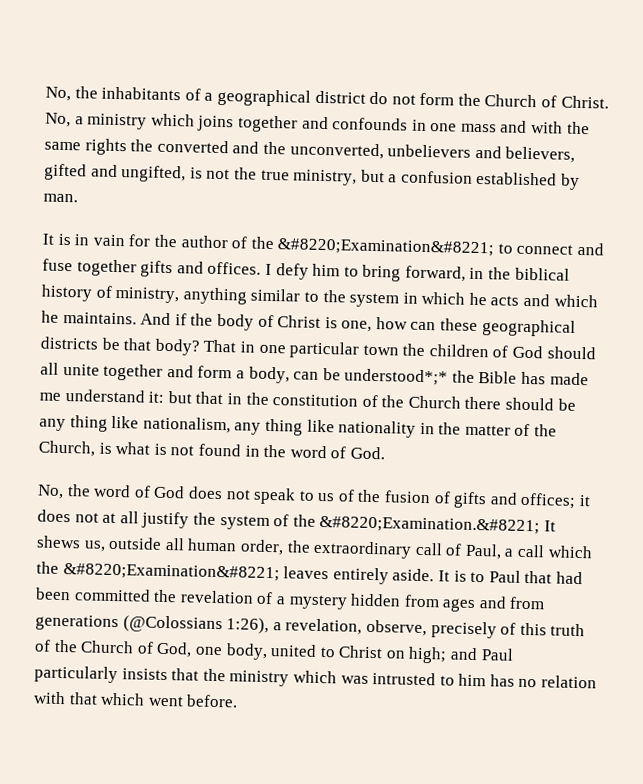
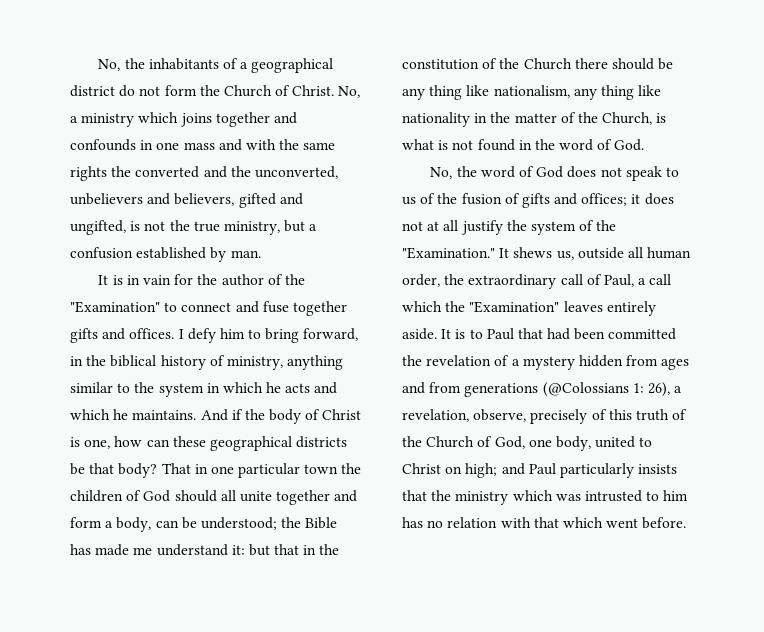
- It is in vain for the author of the &#8220;Examination&#8221; to connect and fuse together gifts and offices.
+ It is in vain for the author of the "Examination" to connect and fuse together gifts and offices.
- That in one particular town the children of God should all unite together and form a body, can be understood*;* the Bible has made me understand it:
+ That in one particular town the children of God should all unite together and form a body, can be understood; the Bible has made me understand it:
- No, the word of God does not speak to us of the fusion of gifts and offices; it does not at all justify the system of the &#8220;Examination.&#8221; It shews us, outside all human order, the extraordinary call of Paul, a call which the &#8220;Examination&#8221; leaves entirely aside.
+ No, the word of God does not speak to us of the fusion of gifts and offices; it does not at all justify the system of the "Examination." It shews us, outside all human order, the extraordinary call of Paul, a call which the "Examination" leaves entirely aside.
- It is to Paul that had been committed the revelation of a mystery hidden from ages and from generations (@Colossians 1:26), a revelation, observe, precisely of this truth of the Church of God, one body, united to Christ on high; and Paul particularly insists that the ministry which was intrusted to him has no relation with that which went before.
+ It is to Paul that had been committed the revelation of a mystery hidden from ages and from generations (@Colossians 1: 26), a revelation, observe, precisely of this truth of the Church of God, one body, united to Christ on high; and Paul particularly insists that the ministry which was intrusted to him has no relation with that which went before.

